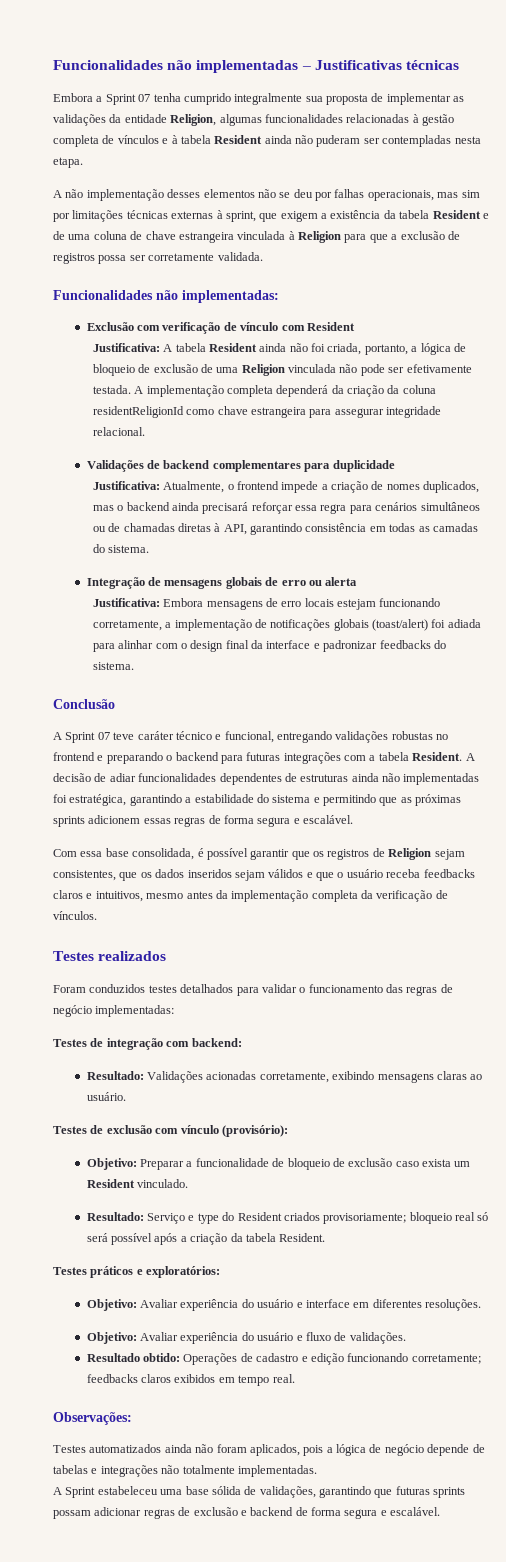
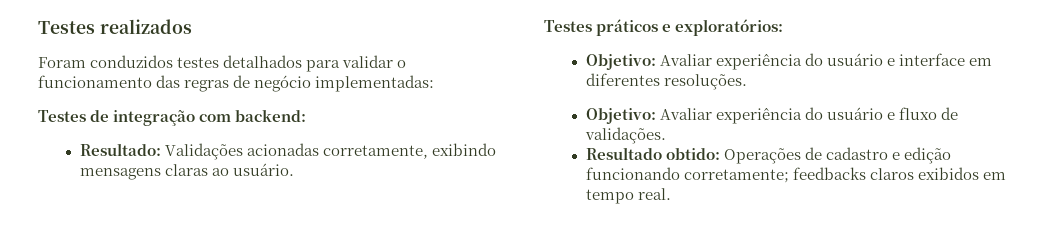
- Funcionalidades não implementadas – Justificativas técnicas
- Embora a Sprint 07 tenha cumprido integralmente sua proposta de implementar as validações da entidade Religion, algumas funcionalidades relacionadas à gestão completa de vínculos e à tabela Resident ainda não puderam ser contempladas nesta etapa.
- A não implementação desses elementos não se deu por falhas operacionais, mas sim por limitações técnicas externas à sprint, que exigem a existência da tabela Resident e de uma coluna de chave estrangeira vinculada à Religion para que a exclusão de registros possa ser corretamente validada.
- Funcionalidades não implementadas:
- Exclusão com verificação de vínculo com Resident
- Justificativa: A tabela Resident ainda não foi criada, portanto, a lógica de bloqueio de exclusão de uma Religion vinculada não pode ser efetivamente testada. A implementação completa dependerá da criação da coluna residentReligionId como chave estrangeira para assegurar integridade relacional.
- Validações de backend complementares para duplicidade
- Justificativa: Atualmente, o frontend impede a criação de nomes duplicados, mas o backend ainda precisará reforçar essa regra para cenários simultâneos ou de chamadas diretas à API, garantindo consistência em todas as camadas do sistema.
- Integração de mensagens globais de erro ou alerta
- Justificativa: Embora mensagens de erro locais estejam funcionando corretamente, a implementação de notificações globais (toast/alert) foi adiada para alinhar com o design final da interface e padronizar feedbacks do sistema.
- Conclusão
- A Sprint 07 teve caráter técnico e funcional, entregando validações robustas no frontend e preparando o backend para futuras integrações com a tabela Resident. A decisão de adiar funcionalidades dependentes de estruturas ainda não implementadas foi estratégica, garantindo a estabilidade do sistema e permitindo que as próximas sprints adicionem essas regras de forma segura e escalável.
- Com essa base consolidada, é possível garantir que os registros de Religion sejam consistentes, que os dados inseridos sejam válidos e que o usuário receba feedbacks claros e intuitivos, mesmo antes da implementação completa da verificação de vínculos.
- Testes de exclusão com vínculo (provisório):
- Objetivo: Preparar a funcionalidade de bloqueio de exclusão caso exista um Resident vinculado.
- Resultado: Serviço e type do Resident criados provisoriamente; bloqueio real só será possível após a criação da tabela Resident.
- Observações:
- Testes automatizados ainda não foram aplicados, pois a lógica de negócio depende de tabelas e integrações não totalmente implementadas.
- A Sprint estabeleceu uma base sólida de validações, garantindo que futuras sprints possam adicionar regras de exclusão e backend de forma segura e escalável.

